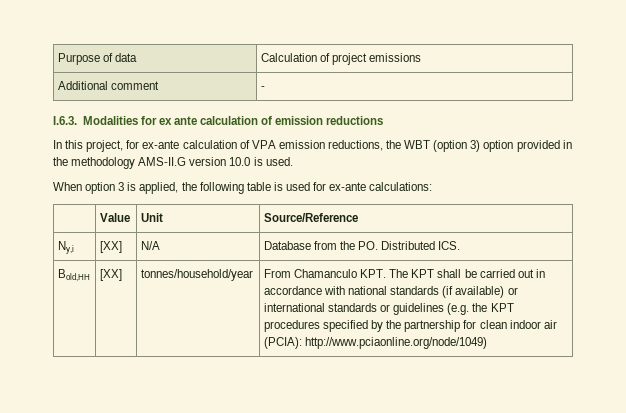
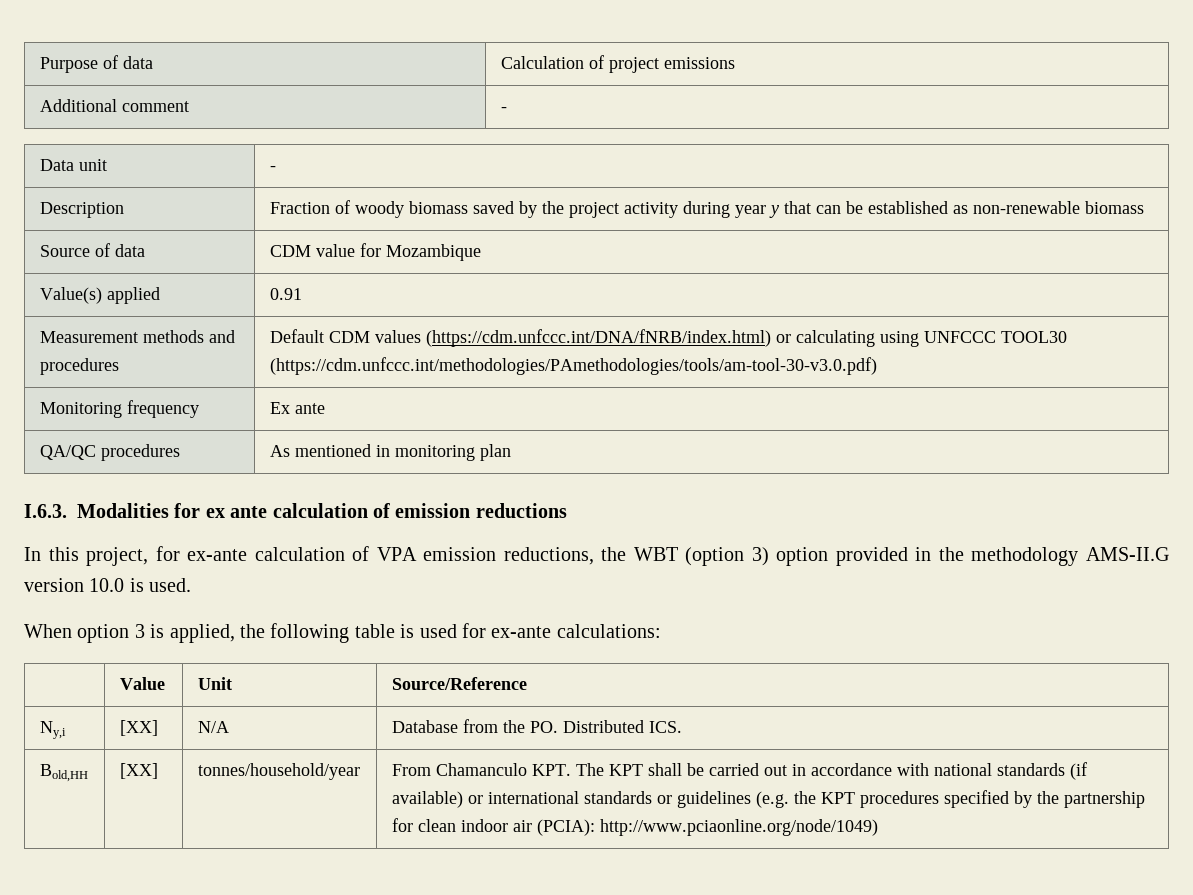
+ Data unit | -
+ Description | Fraction of woody biomass saved by the project activity during year y that can be established as non-renewable biomass
+ Source of data | CDM value for Mozambique
+ Value(s) applied | 0.91
+ Measurement methods and procedures | Default CDM values (https://cdm.unfccc.int/DNA/fNRB/index.html) or calculating using UNFCCC TOOL30 (https://cdm.unfccc.int/methodologies/PAmethodologies/tools/am-tool-30-v3.0.pdf)
+ Monitoring frequency | Ex ante
+ QA/QC procedures | As mentioned in monitoring plan

